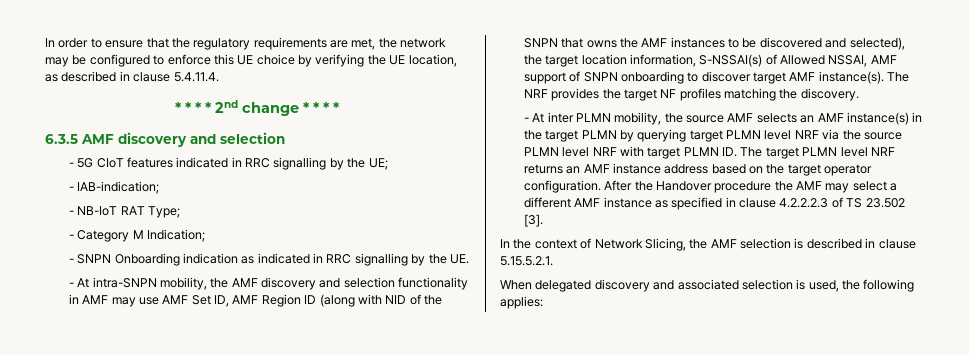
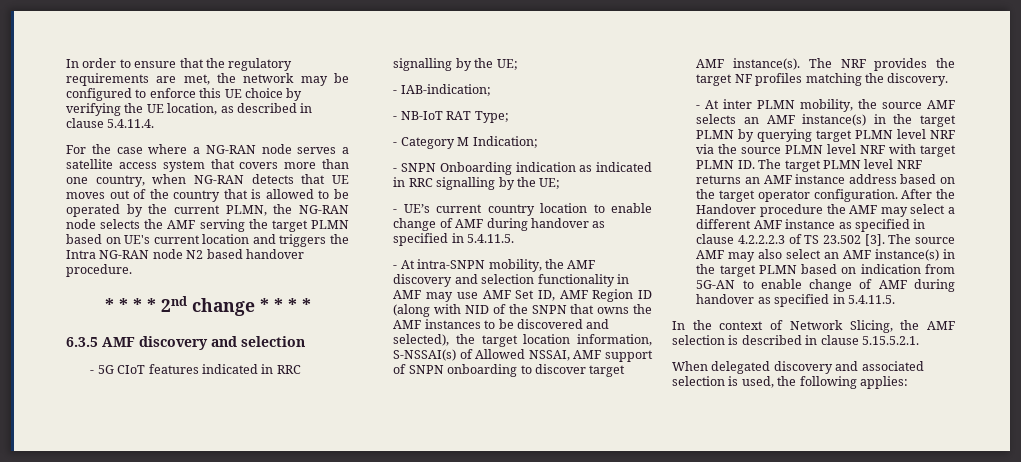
+ For the case where a NG-RAN node serves a satellite access system that covers more than one country, when NG-RAN detects that UE moves out of the country that is allowed to be operated by the current PLMN, the NG-RAN node selects the AMF serving the target PLMN based on UE's current location and triggers the Intra NG-RAN node N2 based handover procedure.
- - SNPN Onboarding indication as indicated in RRC signalling by the UE.
+ - SNPN Onboarding indication as indicated in RRC signalling by the UE;
+ - UE’s current country location to enable change of AMF during handover as specified in 5.4.11.5.
+ The source AMF may also select an AMF instance(s) in the target PLMN based on indication from 5G-AN to enable change of AMF during handover as specified in 5.4.11.5.

